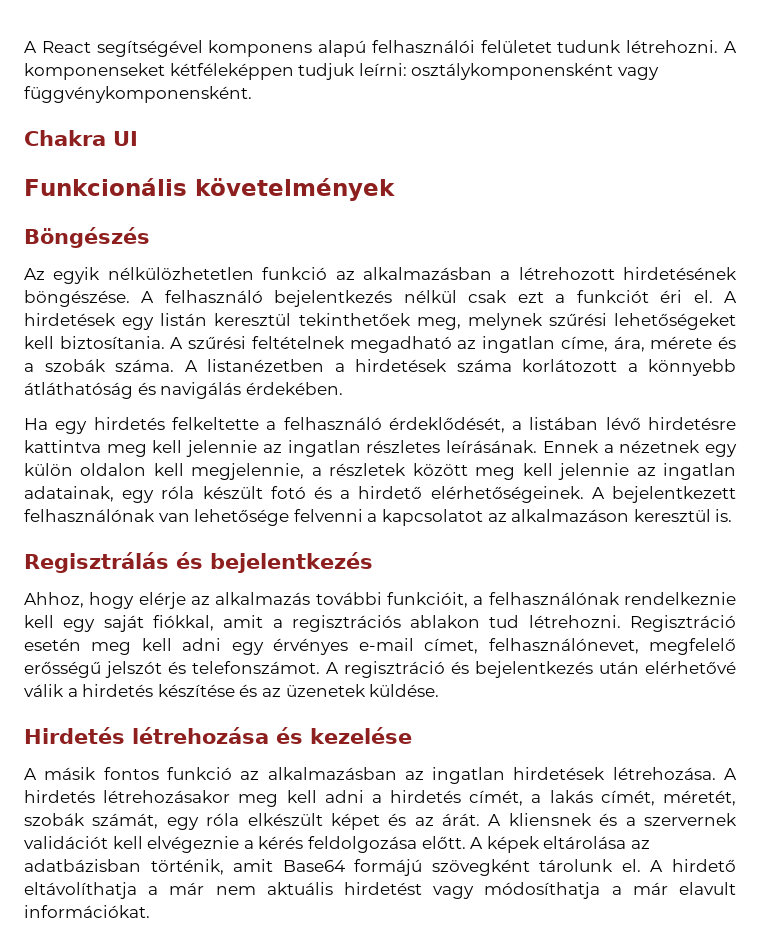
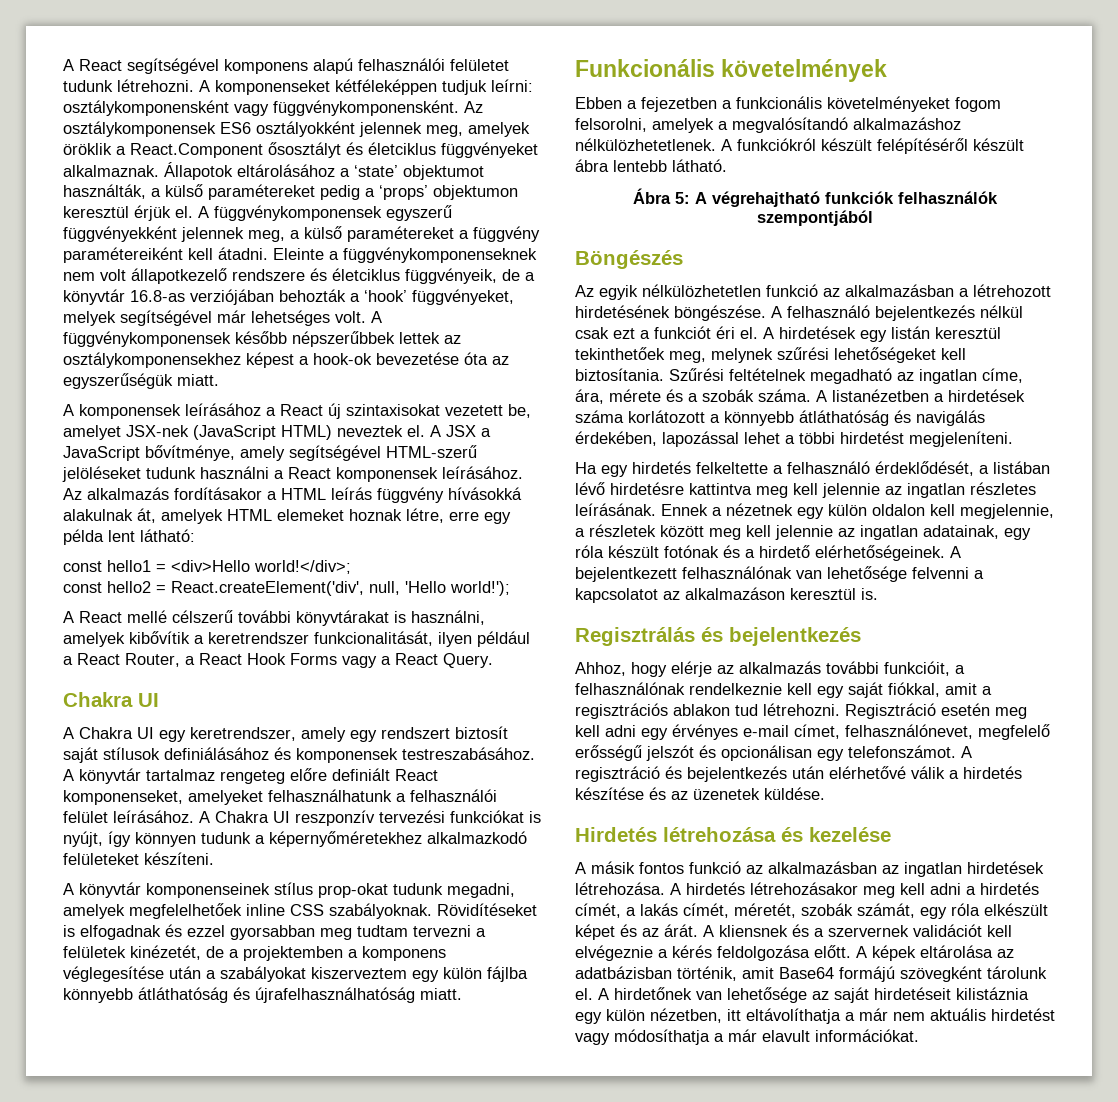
- A komponenseket kétféleképpen tudjuk leírni: osztálykomponensként vagy függvénykomponensként.
+ A komponenseket kétféleképpen tudjuk leírni: osztálykomponensként vagy függvénykomponensként. Az osztálykomponensek ES6 osztályokként jelennek meg, amelyek öröklik a React.Component ősosztályt és életciklus függvényeket alkalmaznak. Állapotok eltárolásához a ‘state’ objektumot használták, a külső paramétereket pedig a ‘props’ objektumon keresztül érjük el. A függvénykomponensek egyszerű függvényekként jelennek meg, a külső paramétereket a függvény paramétereiként kell átadni. Eleinte a függvénykomponenseknek nem volt állapotkezelő rendszere és életciklus függvényeik, de a könyvtár 16.8-as verziójában behozták a ‘hook’ függvényeket, melyek segítségével már lehetséges volt. A függvénykomponensek később népszerűbbek lettek az osztálykomponensekhez képest a hook-ok bevezetése óta az egyszerűségük miatt.
+ A komponensek leírásához a React új szintaxisokat vezetett be, amelyet JSX-nek (JavaScript HTML) neveztek el. A JSX a JavaScript bővítménye, amely segítségével HTML-szerű jelöléseket tudunk használni a React komponensek leírásához. Az alkalmazás fordításakor a HTML leírás függvény hívásokká alakulnak át, amelyek HTML elemeket hoznak létre, erre egy példa lent látható:
+ const hello1 = <div>Hello world!</div>;
+ const hello2 = React.createElement('div', null, 'Hello world!');
+ A React mellé célszerű további könyvtárakat is használni, amelyek kibővítik a keretrendszer funkcionalitását, ilyen például a React Router, a React Hook Forms vagy a React Query.
  Chakra UI
+ A Chakra UI egy keretrendszer, amely egy rendszert biztosít saját stílusok definiálásához és komponensek testreszabásához. A könyvtár tartalmaz rengeteg előre definiált React komponenseket, amelyeket felhasználhatunk a felhasználói felület leírásához. A Chakra UI reszponzív tervezési funkciókat is nyújt, így könnyen tudunk a képernyőméretekhez alkalmazkodó felületeket készíteni.
+ A könyvtár komponenseinek stílus prop-okat tudunk megadni, amelyek megfelelhetőek inline CSS szabályoknak. Rövidítéseket is elfogadnak és ezzel gyorsabban meg tudtam tervezni a felületek kinézetét, de a projektemben a komponens véglegesítése után a szabályokat kiszerveztem egy külön fájlba könnyebb átláthatóság és újrafelhasználhatóság miatt.
  Funkcionális követelmények
+ Ebben a fejezetben a funkcionális követelményeket fogom felsorolni, amelyek a megvalósítandó alkalmazáshoz nélkülözhetetlenek. A funkciókról készült felépítéséről készült ábra lentebb látható.
+ Ábra 5: A végrehajtható funkciók felhasználók szempontjából
- A szűrési feltételnek megadható az ingatlan címe, ára, mérete és a szobák száma.
+ Szűrési feltételnek megadható az ingatlan címe, ára, mérete és a szobák száma.
- A listanézetben a hirdetések száma korlátozott a könnyebb átláthatóság és navigálás érdekében.
+ A listanézetben a hirdetések száma korlátozott a könnyebb átláthatóság és navigálás érdekében, lapozással lehet a többi hirdetést megjeleníteni.
- Ennek a nézetnek egy külön oldalon kell megjelennie, a részletek között meg kell jelennie az ingatlan adatainak, egy róla készült fotó és a hirdető elérhetőségeinek.
+ Ennek a nézetnek egy külön oldalon kell megjelennie, a részletek között meg kell jelennie az ingatlan adatainak, egy róla készült fotónak és a hirdető elérhetőségeinek.
- Regisztráció esetén meg kell adni egy érvényes e-mail címet, felhasználónevet, megfelelő erősségű jelszót és telefonszámot.
+ Regisztráció esetén meg kell adni egy érvényes e-mail címet, felhasználónevet, megfelelő erősségű jelszót és opcionálisan egy telefonszámot.
- A hirdető eltávolíthatja a már nem aktuális hirdetést vagy módosíthatja a már elavult információkat.
+ A hirdetőnek van lehetősége az saját hirdetéseit kilistáznia egy külön nézetben, itt eltávolíthatja a már nem aktuális hirdetést vagy módosíthatja a már elavult információkat.

